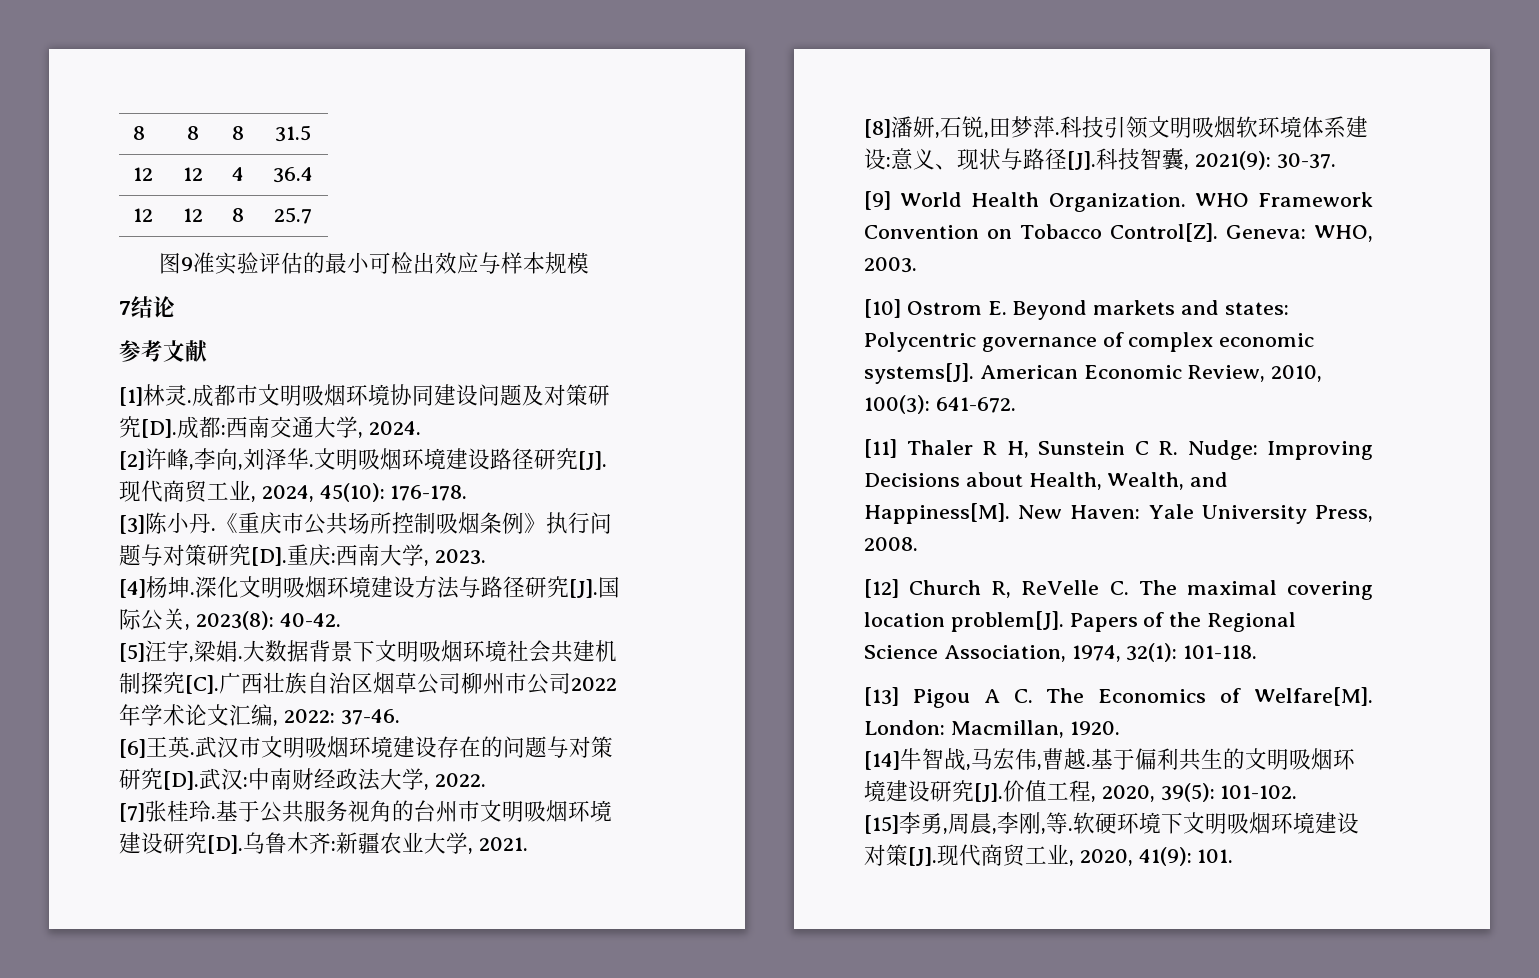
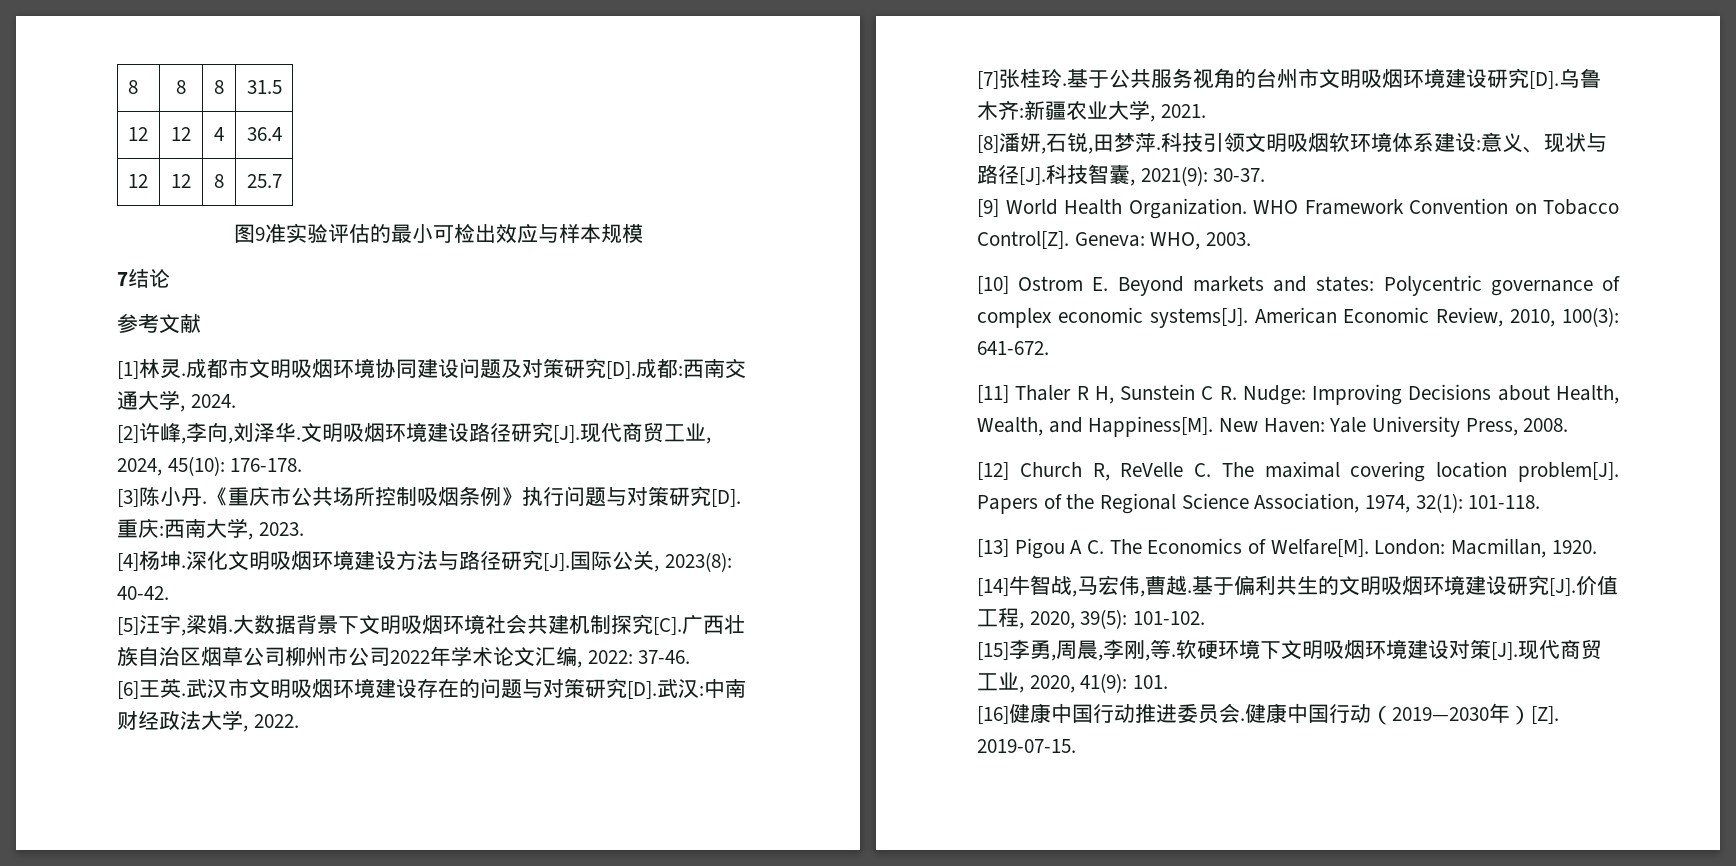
+ [16]健康中国行动推进委员会.健康中国行动（2019—2030年）[Z]. 2019-07-15.

